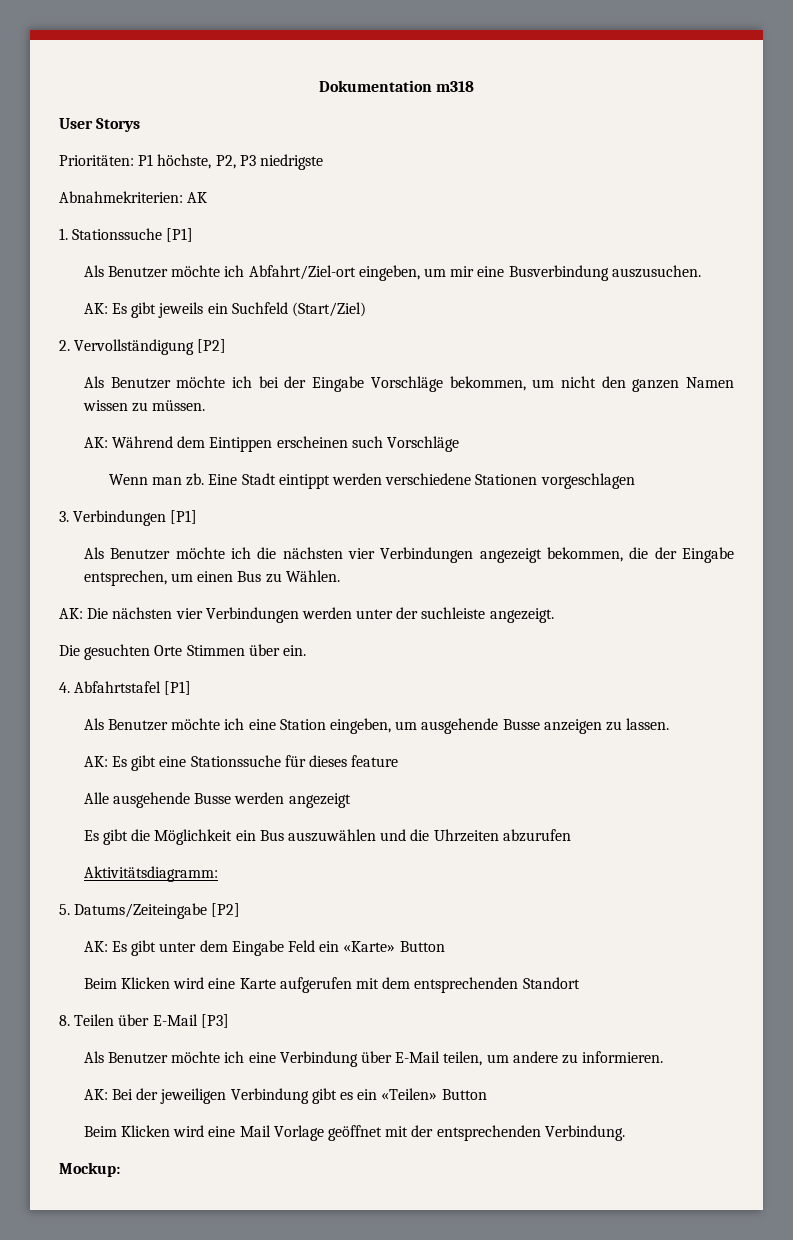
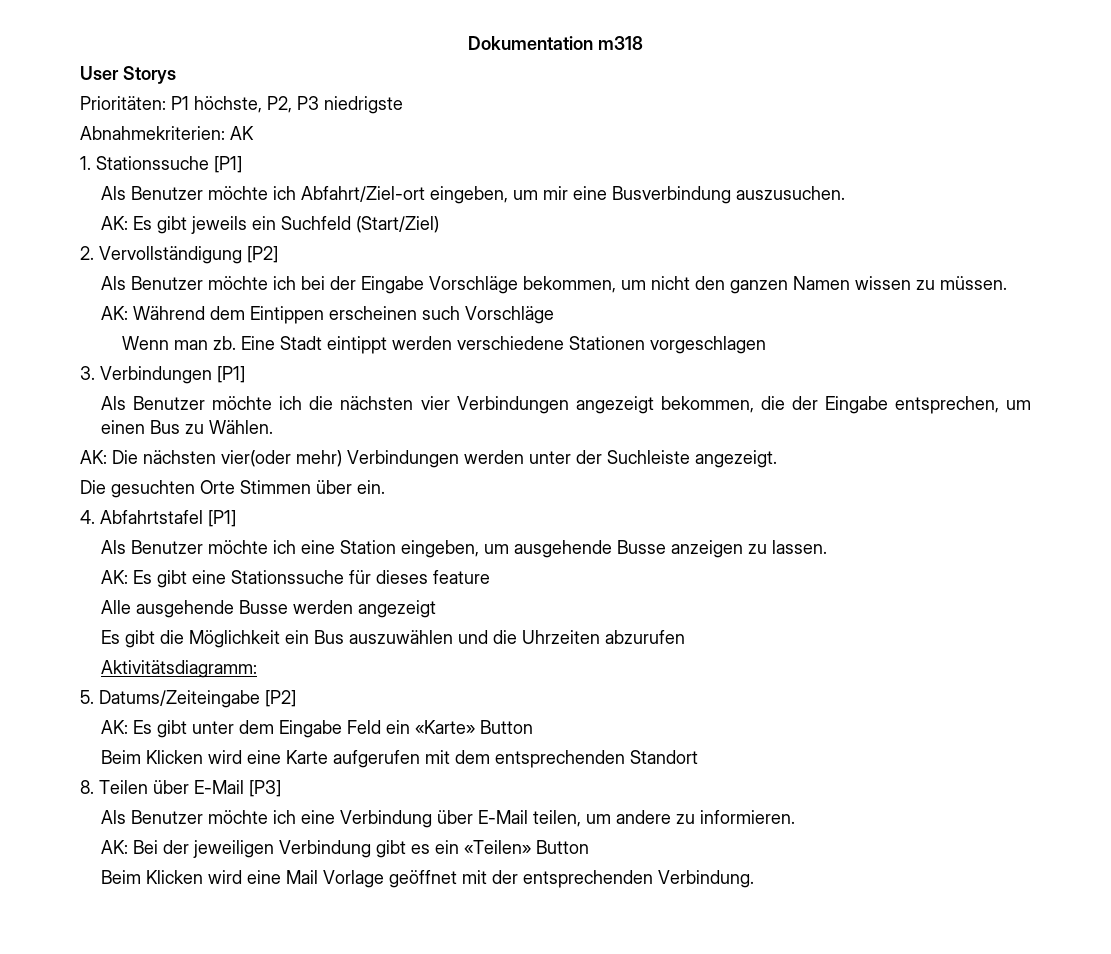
- AK: Die nächsten vier Verbindungen werden unter der suchleiste angezeigt.
+ AK: Die nächsten vier(oder mehr) Verbindungen werden unter der Suchleiste angezeigt.
- Mockup:

